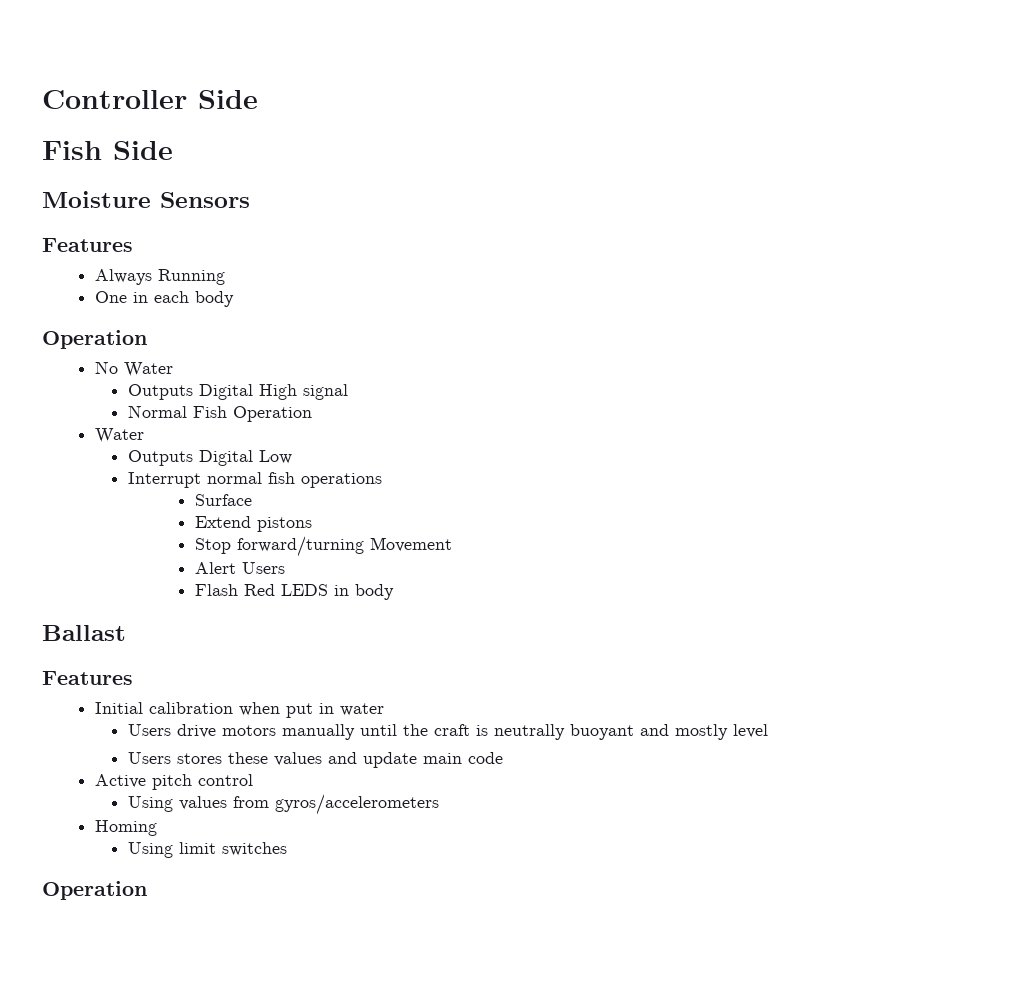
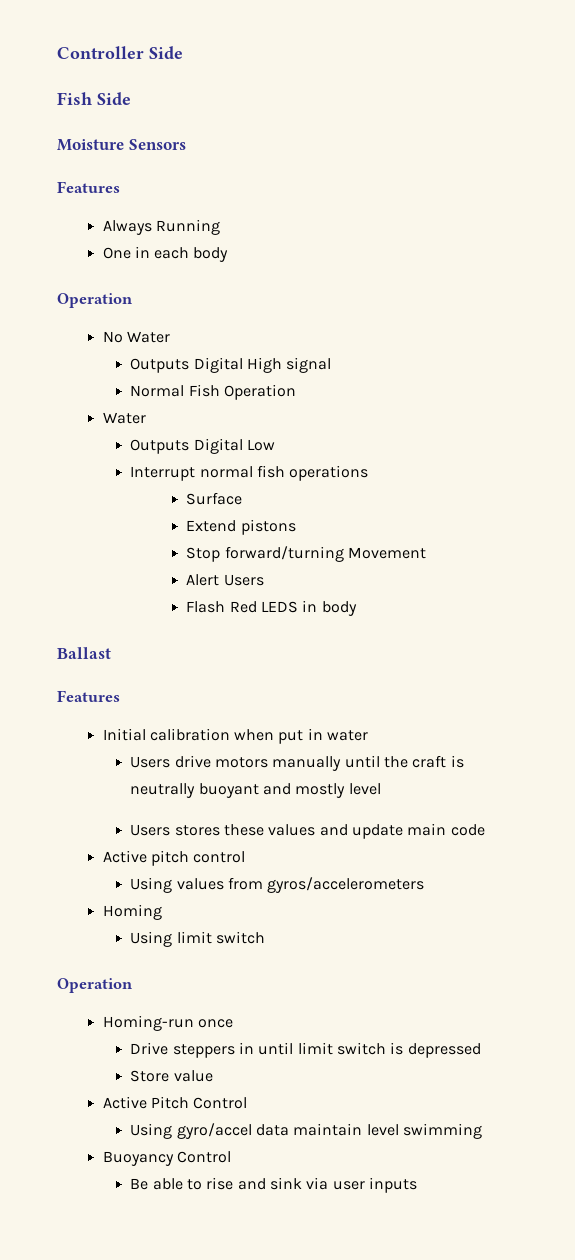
- Using limit switches
+ Using limit switch
  Operation
+ Homing-run once
+ Drive steppers in until limit switch is depressed
+ Store value
+ Active Pitch Control
+ Using gyro/accel data maintain level swimming
+ Buoyancy Control
+ Be able to rise and sink via user inputs

